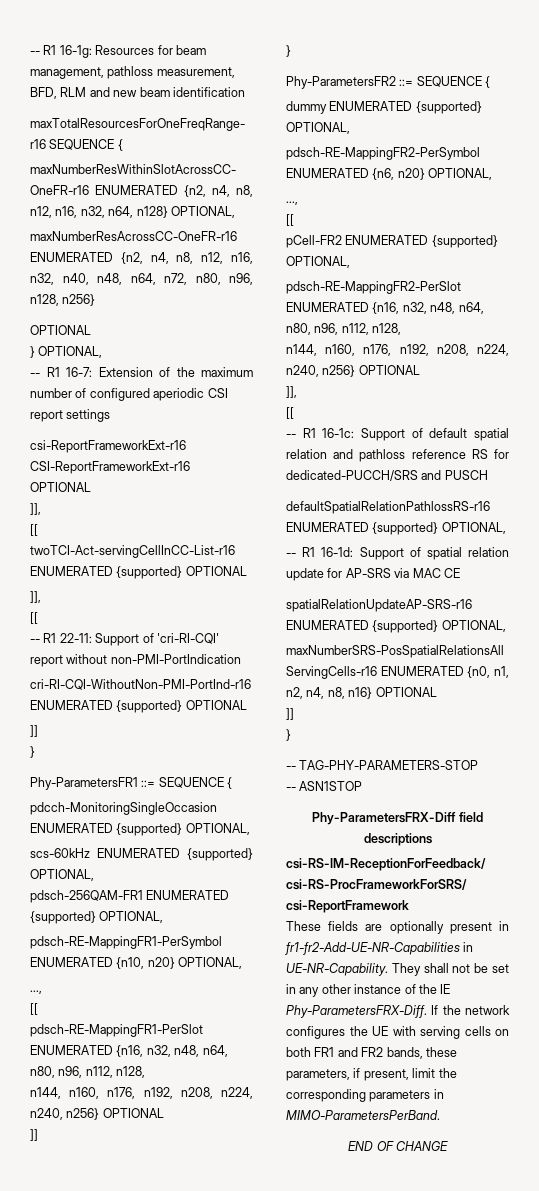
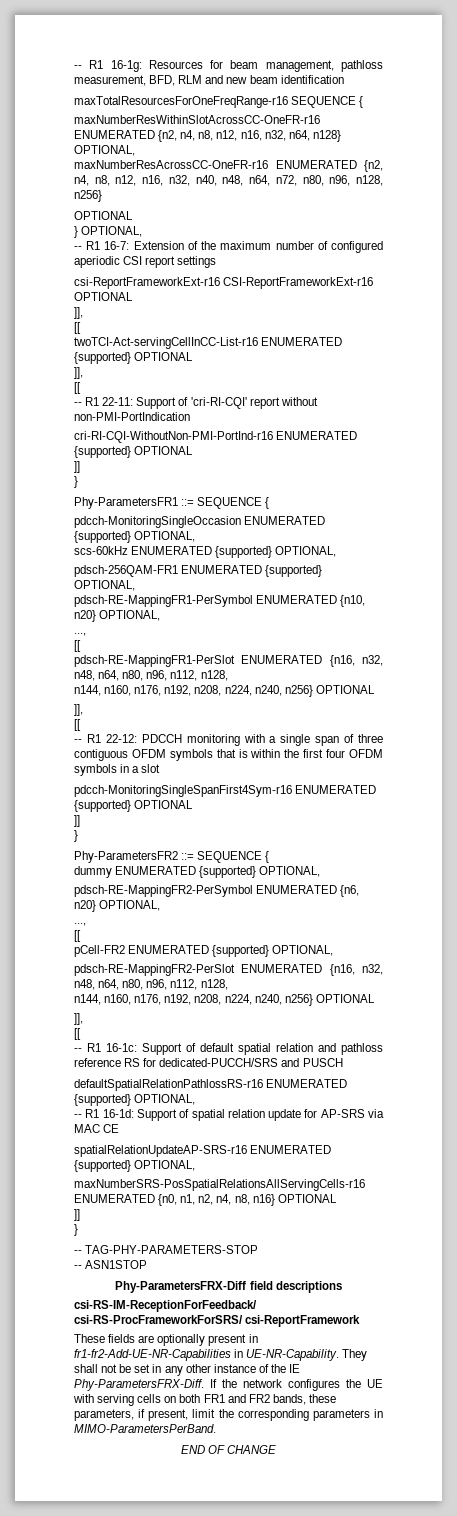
  pdsch-RE-MappingFR1-PerSlot ENUMERATED {n16, n32, n48, n64, n80, n96, n112, n128,
  n144, n160, n176, n192, n208, n224, n240, n256} OPTIONAL
+ ]],
+ [[
+ -- R1 22-12: PDCCH monitoring with a single span of three contiguous OFDM symbols that is within the first four OFDM symbols in a slot
+ pdcch-MonitoringSingleSpanFirst4Sym-r16 ENUMERATED {supported} OPTIONAL

